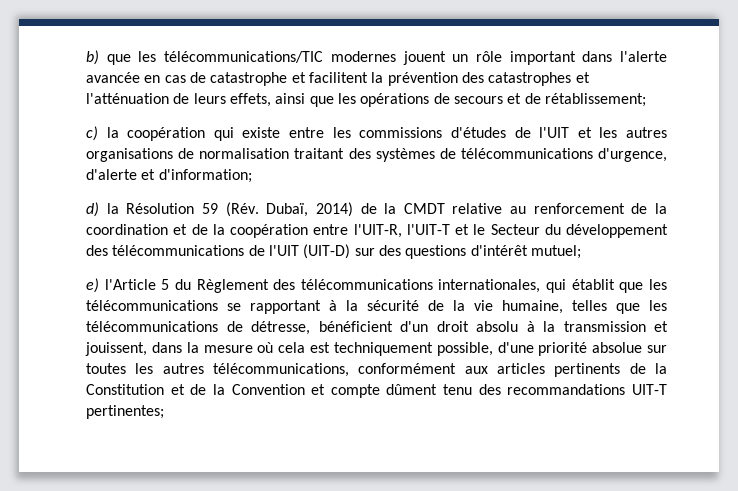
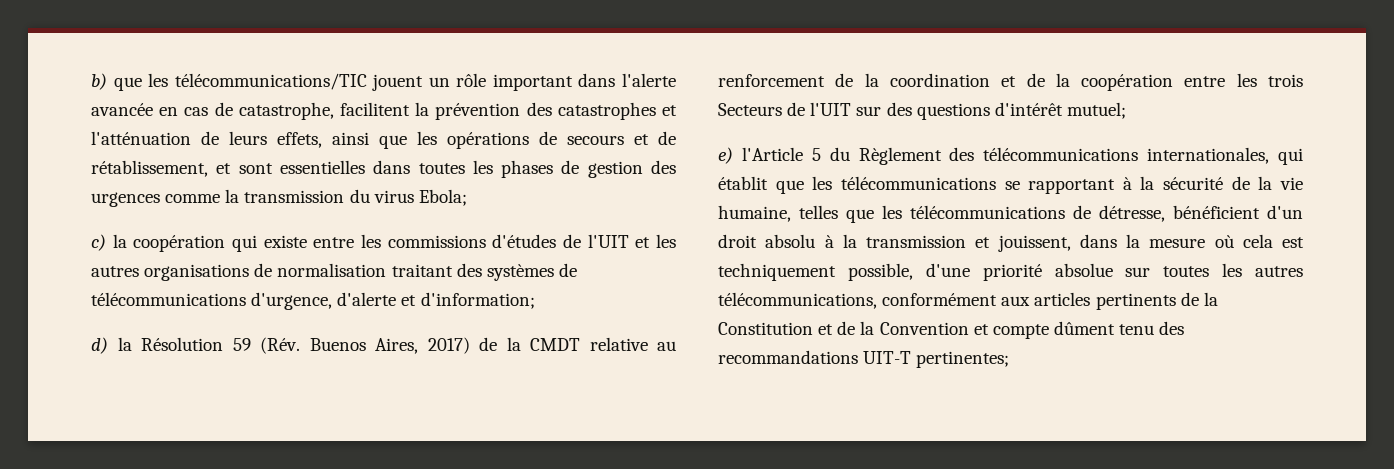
- b) que les télécommunications/TIC modernes jouent un rôle important dans l'alerte avancée en cas de catastrophe et facilitent la prévention des catastrophes et l'atténuation de leurs effets, ainsi que les opérations de secours et de rétablissement;
+ b) que les télécommunications/TIC jouent un rôle important dans l'alerte avancée en cas de catastrophe, facilitent la prévention des catastrophes et l'atténuation de leurs effets, ainsi que les opérations de secours et de rétablissement, et sont essentielles dans toutes les phases de gestion des urgences comme la transmission du virus Ebola;
- d) la Résolution 59 (Rév. Dubaï, 2014) de la CMDT relative au renforcement de la coordination et de la coopération entre l'UIT-R, l'UIT-T et le Secteur du développement des télécommunications de l'UIT (UIT-D) sur des questions d'intérêt mutuel;
+ d) la Résolution 59 (Rév. Buenos Aires, 2017) de la CMDT relative au renforcement de la coordination et de la coopération entre les trois Secteurs de l'UIT sur des questions d'intérêt mutuel;

